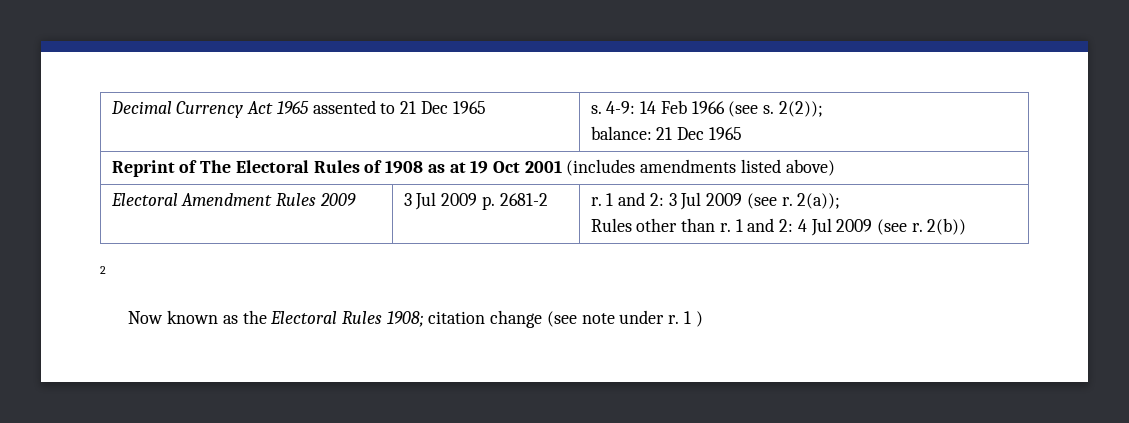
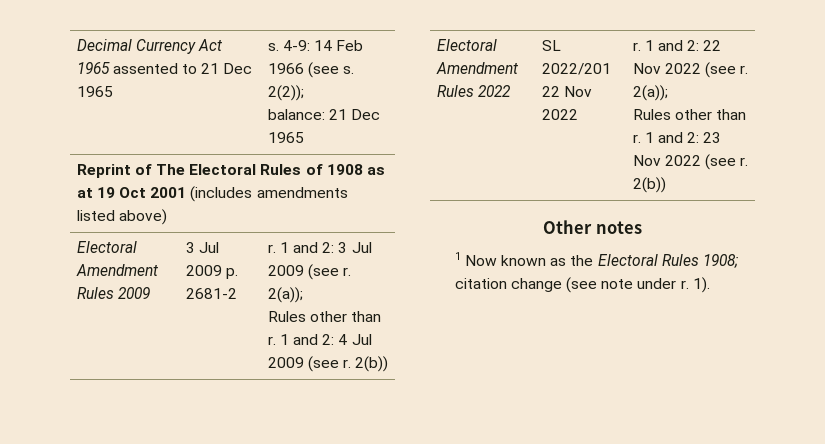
- 2
- Now known as the Electoral Rules 1908; citation change (see note under r.
+ Electoral Amendment Rules 2022 | SL 2022/201 22 Nov 2022 | r. 1 and 2: 22 Nov 2022 (see r. 2(a));
+ Rules other than r. 1 and 2: 23 Nov 2022 (see r. 2(b))
+ Other notes
+ 1 Now known as the Electoral Rules 1908; citation change (see note under r.
- 1 )
+ 1).

